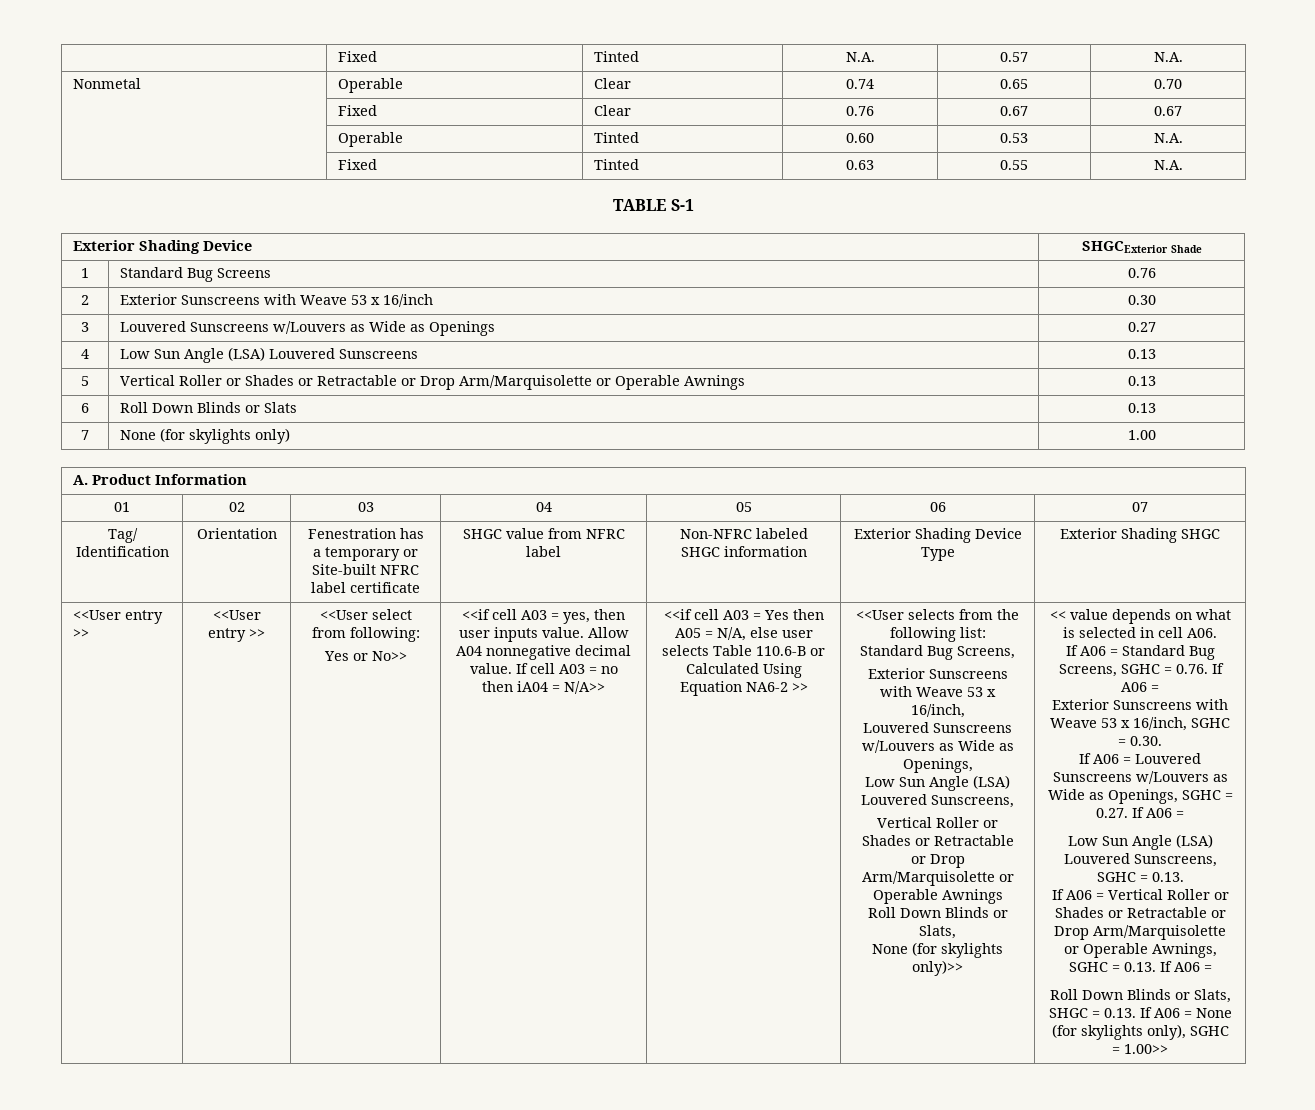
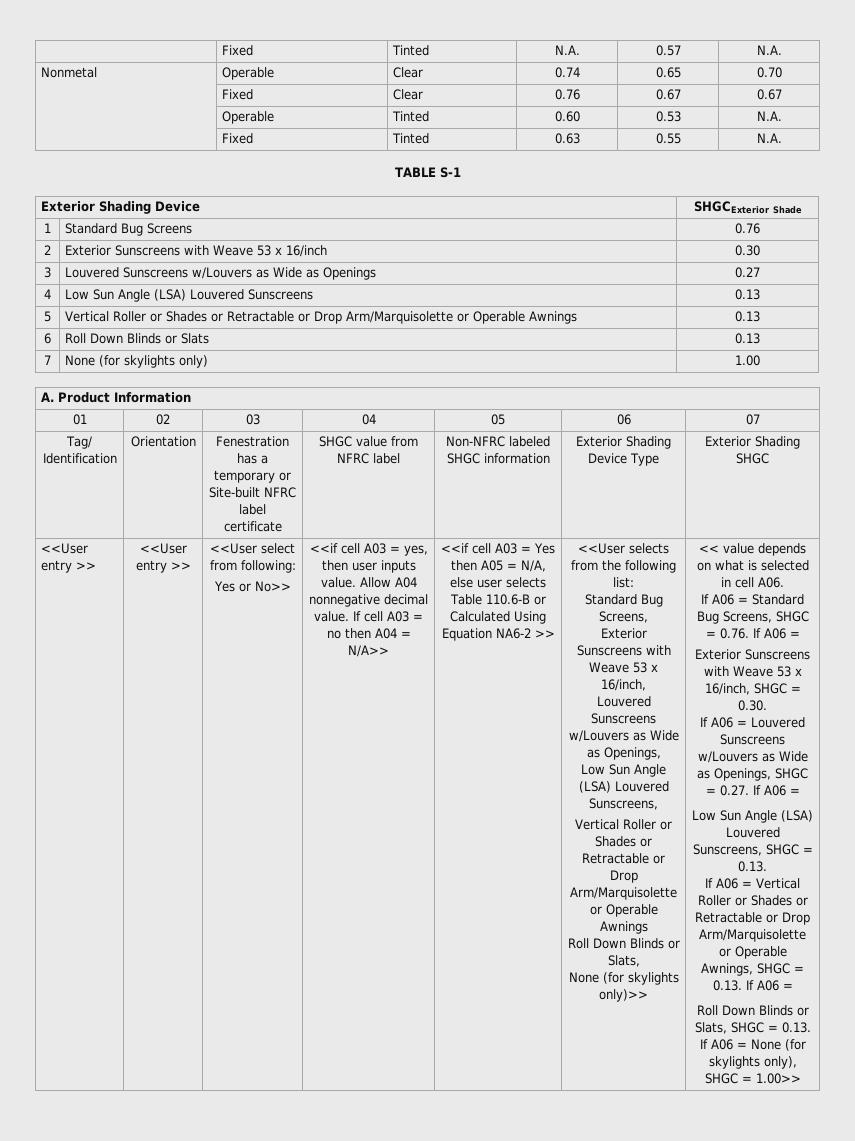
- If cell A03 = no then iA04 = N/A>>
+ If cell A03 = no then A04 = N/A>>
- If A06 = Standard Bug Screens, SGHC = 0.76. If A06 =
+ If A06 = Standard Bug Screens, SHGC = 0.76. If A06 =
- Exterior Sunscreens with Weave 53 x 16/inch, SGHC = 0.30.
+ Exterior Sunscreens with Weave 53 x 16/inch, SHGC = 0.30.
- If A06 = Louvered Sunscreens w/Louvers as Wide as Openings, SGHC = 0.27. If A06 =
+ If A06 = Louvered Sunscreens w/Louvers as Wide as Openings, SHGC = 0.27. If A06 =
- Low Sun Angle (LSA) Louvered Sunscreens, SGHC = 0.13.
+ Low Sun Angle (LSA) Louvered Sunscreens, SHGC = 0.13.
- If A06 = Vertical Roller or Shades or Retractable or Drop Arm/Marquisolette or Operable Awnings, SGHC = 0.13. If A06 =
+ If A06 = Vertical Roller or Shades or Retractable or Drop Arm/Marquisolette or Operable Awnings, SHGC = 0.13. If A06 =
- Roll Down Blinds or Slats, SHGC = 0.13. If A06 = None (for skylights only), SGHC = 1.00>>
+ Roll Down Blinds or Slats, SHGC = 0.13. If A06 = None (for skylights only), SHGC = 1.00>>

